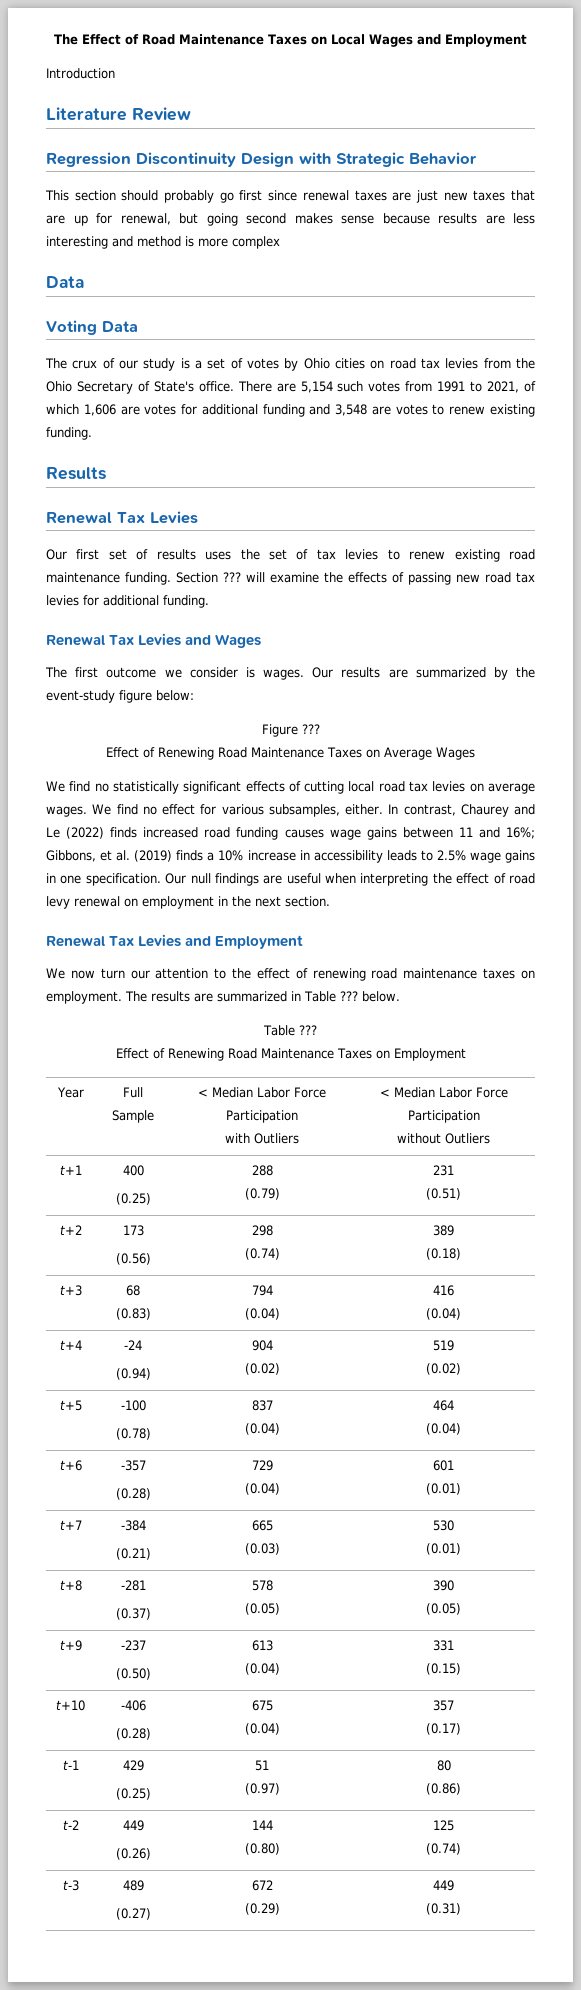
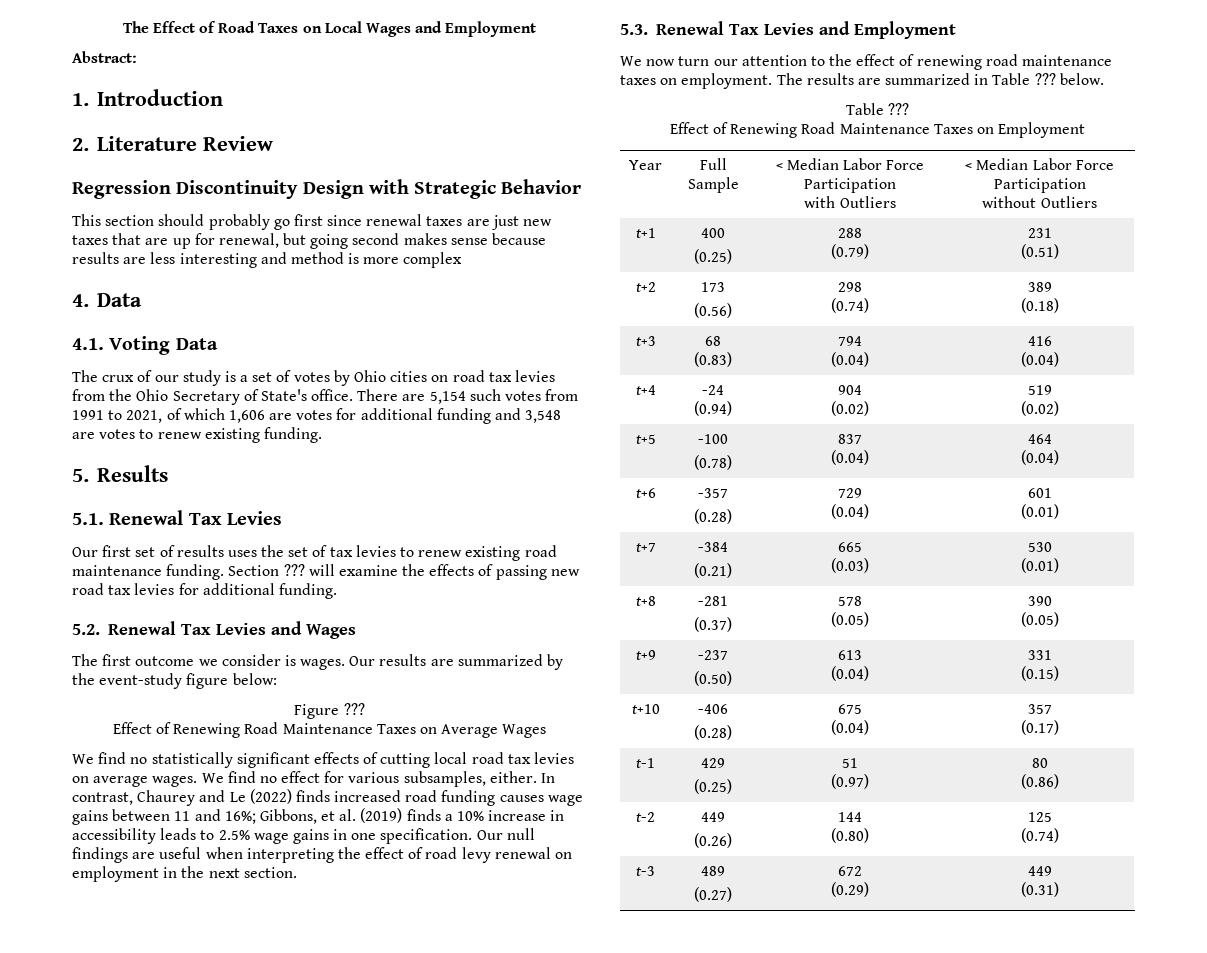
- The Effect of Road Maintenance Taxes on Local Wages and Employment
+ The Effect of Road Taxes on Local Wages and Employment
- Introduction
+ Abstract:
+ 1. Introduction
- Literature Review
+ 2. Literature Review
  This section should probably go first since renewal taxes are just new taxes that are up for renewal, but going second makes sense because results are less interesting and method is more complex
- Data
- Voting Data
+ 4. Data
+ 4.1. Voting Data
- Results
- Renewal Tax Levies
+ 5. Results
+ 5.1. Renewal Tax Levies
- Renewal Tax Levies and Wages
+ 5.2. Renewal Tax Levies and Wages
- Renewal Tax Levies and Employment
+ 5.3. Renewal Tax Levies and Employment

